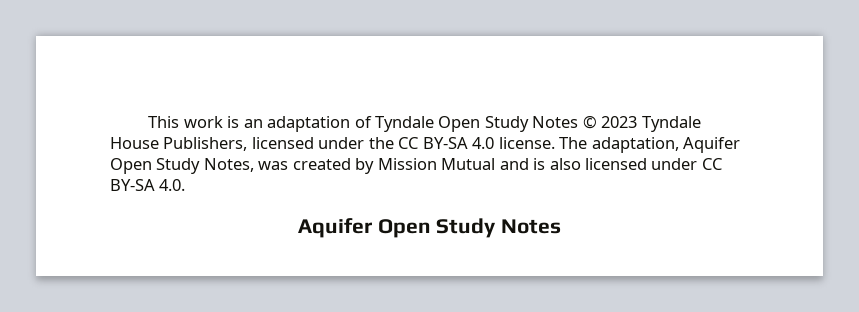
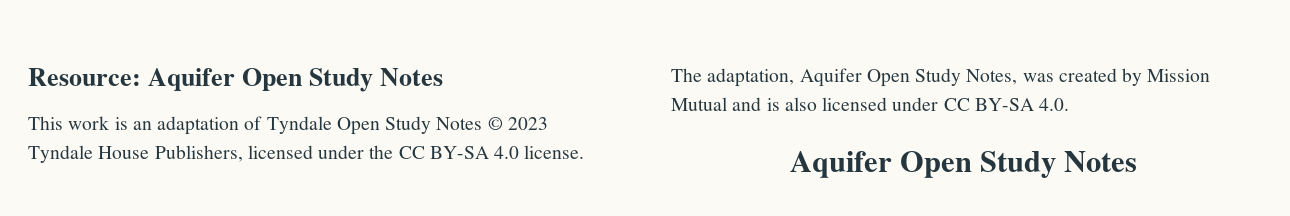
+ Resource: Aquifer Open Study Notes

